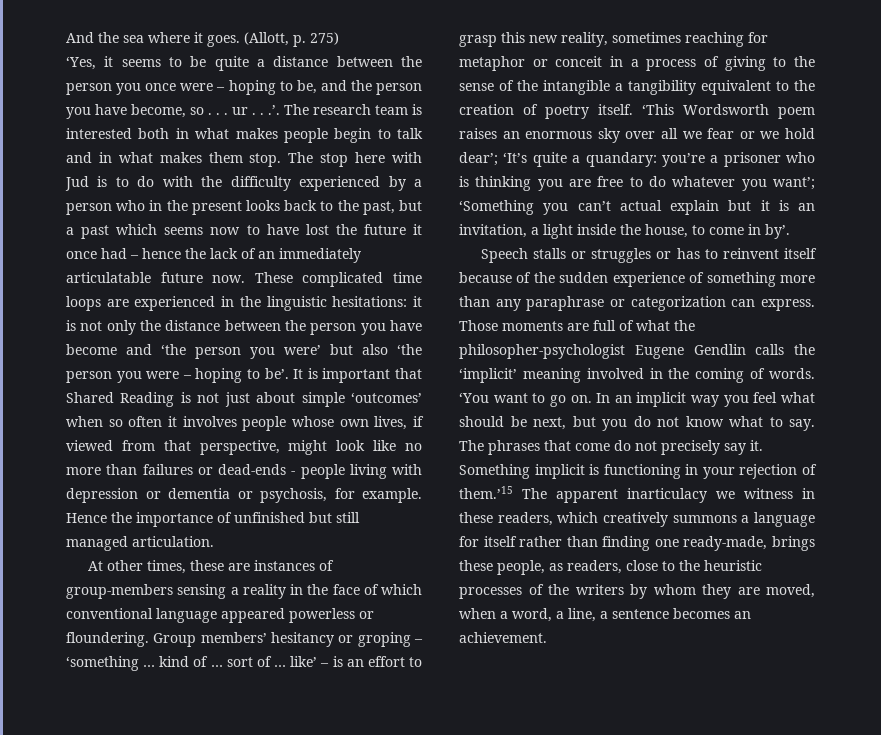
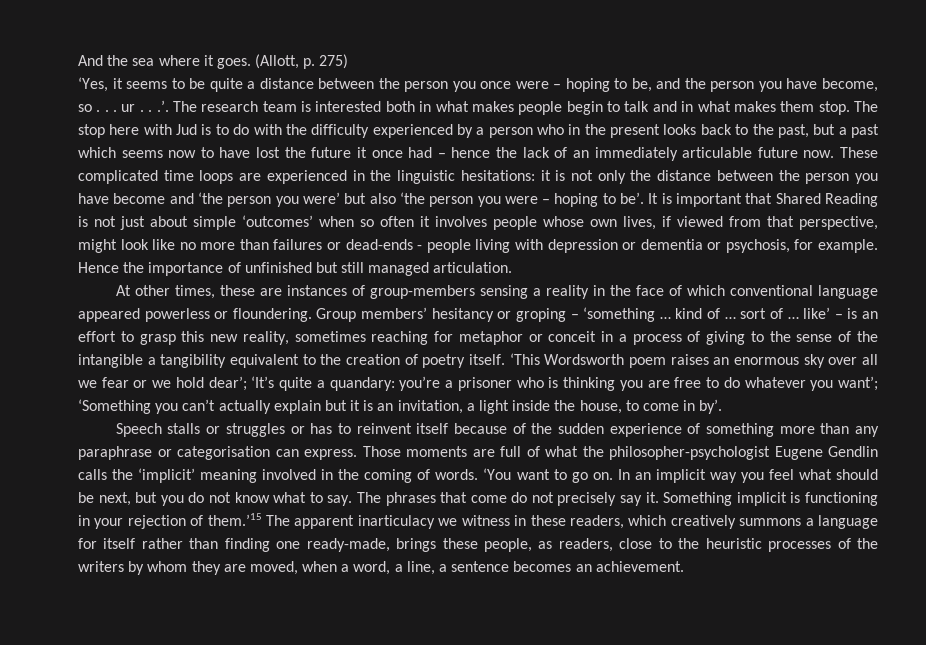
- The stop here with Jud is to do with the difficulty experienced by a person who in the present looks back to the past, but a past which seems now to have lost the future it once had – hence the lack of an immediately articulatable future now.
+ The stop here with Jud is to do with the difficulty experienced by a person who in the present looks back to the past, but a past which seems now to have lost the future it once had – hence the lack of an immediately articulable future now.
- ‘This Wordsworth poem raises an enormous sky over all we fear or we hold dear’; ‘It’s quite a quandary: you’re a prisoner who is thinking you are free to do whatever you want’; ‘Something you can’t actual explain but it is an invitation, a light inside the house, to come in by’.
+ ‘This Wordsworth poem raises an enormous sky over all we fear or we hold dear’; ‘It’s quite a quandary: you’re a prisoner who is thinking you are free to do whatever you want’; ‘Something you can’t actually explain but it is an invitation, a light inside the house, to come in by’.
- Speech stalls or struggles or has to reinvent itself because of the sudden experience of something more than any paraphrase or categorization can express.
+ Speech stalls or struggles or has to reinvent itself because of the sudden experience of something more than any paraphrase or categorisation can express.

